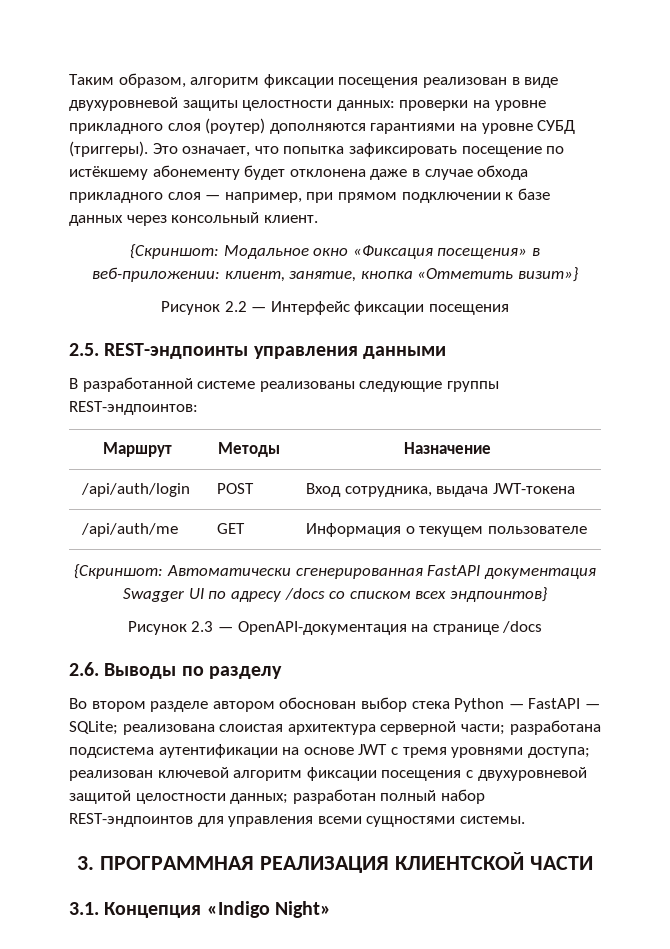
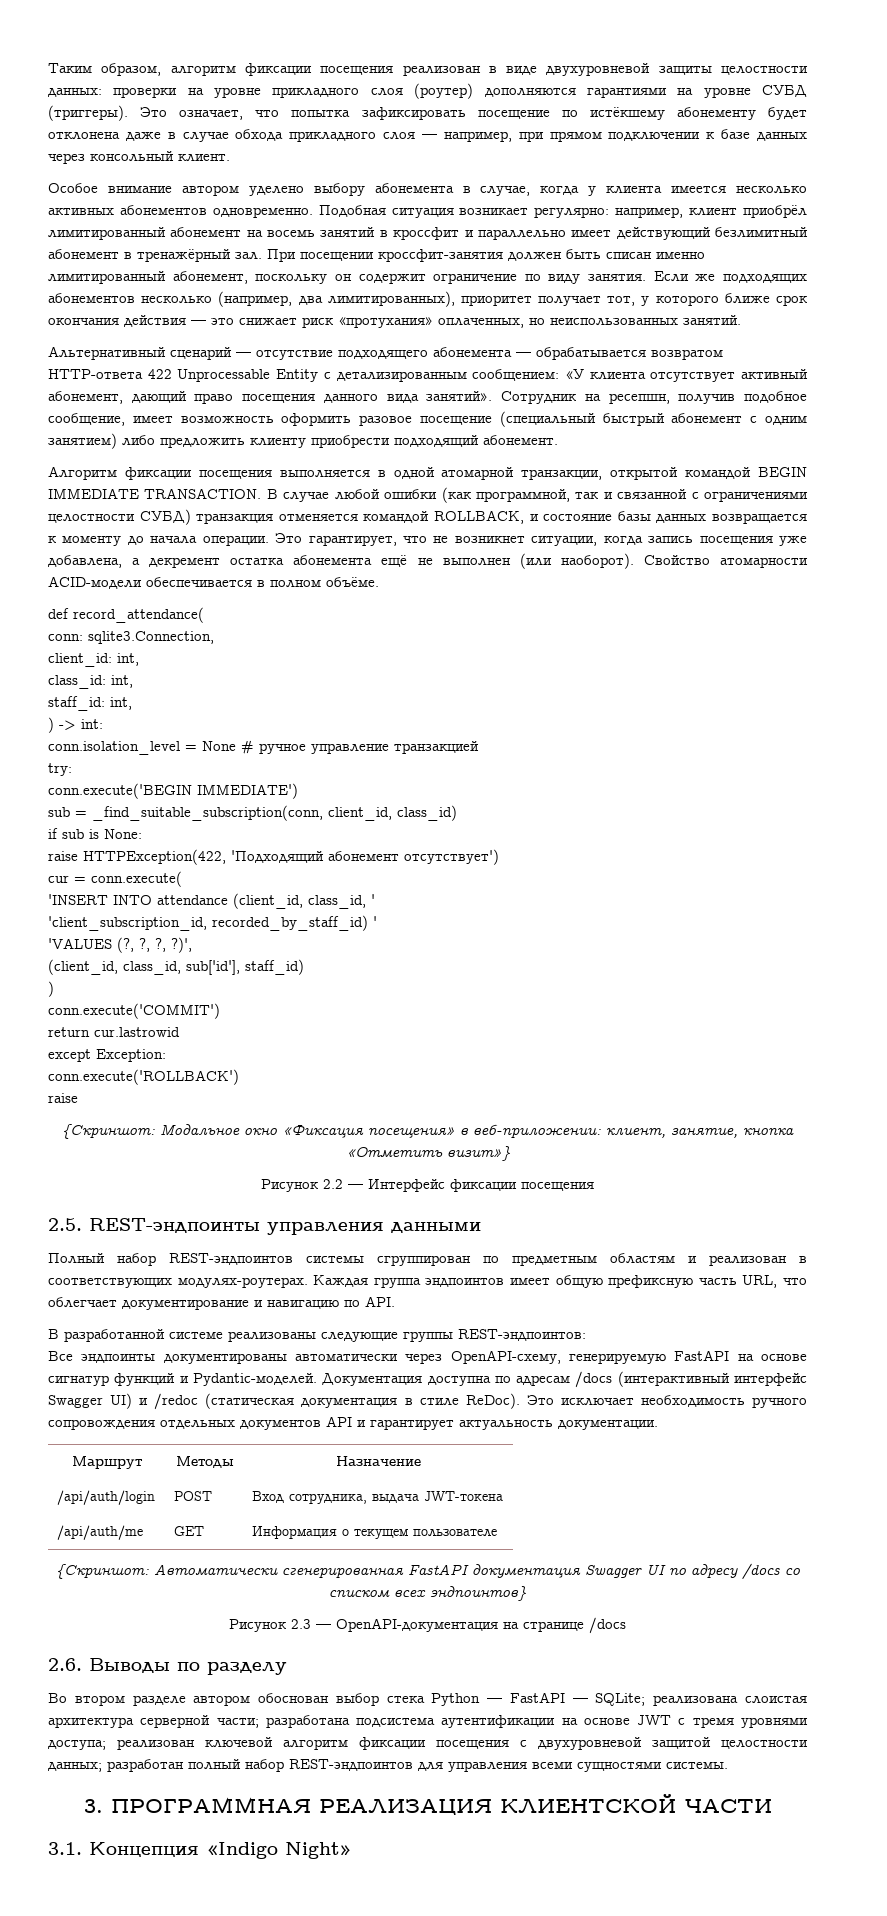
+ Особое внимание автором уделено выбору абонемента в случае, когда у клиента имеется несколько активных абонементов одновременно. Подобная ситуация возникает регулярно: например, клиент приобрёл лимитированный абонемент на восемь занятий в кроссфит и параллельно имеет действующий безлимитный абонемент в тренажёрный зал. При посещении кроссфит-занятия должен быть списан именно лимитированный абонемент, поскольку он содержит ограничение по виду занятия. Если же подходящих абонементов несколько (например, два лимитированных), приоритет получает тот, у которого ближе срок окончания действия — это снижает риск «протухания» оплаченных, но неиспользованных занятий.
+ Альтернативный сценарий — отсутствие подходящего абонемента — обрабатывается возвратом HTTP-ответа 422 Unprocessable Entity с детализированным сообщением: «У клиента отсутствует активный абонемент, дающий право посещения данного вида занятий». Сотрудник на ресепшн, получив подобное сообщение, имеет возможность оформить разовое посещение (специальный быстрый абонемент с одним занятием) либо предложить клиенту приобрести подходящий абонемент.
+ Алгоритм фиксации посещения выполняется в одной атомарной транзакции, открытой командой BEGIN IMMEDIATE TRANSACTION. В случае любой ошибки (как программной, так и связанной с ограничениями целостности СУБД) транзакция отменяется командой ROLLBACK, и состояние базы данных возвращается к моменту до начала операции. Это гарантирует, что не возникнет ситуации, когда запись посещения уже добавлена, а декремент остатка абонемента ещё не выполнен (или наоборот). Свойство атомарности ACID-модели обеспечивается в полном объёме.
+ def record_attendance(
+ conn: sqlite3.Connection,
+ client_id: int,
+ class_id: int,
+ staff_id: int,
+ ) -> int:
+ conn.isolation_level = None # ручное управление транзакцией
+ try:
+ conn.execute('BEGIN IMMEDIATE')
+ sub = _find_suitable_subscription(conn, client_id, class_id)
+ if sub is None:
+ raise HTTPException(422, 'Подходящий абонемент отсутствует')
+ cur = conn.execute(
+ 'INSERT INTO attendance (client_id, class_id, '
+ 'client_subscription_id, recorded_by_staff_id) '
+ 'VALUES (?, ?, ?, ?)',
+ (client_id, class_id, sub['id'], staff_id)
+ )
+ conn.execute('COMMIT')
+ return cur.lastrowid
+ except Exception:
+ conn.execute('ROLLBACK')
+ raise
+ Полный набор REST-эндпоинтов системы сгруппирован по предметным областям и реализован в соответствующих модулях-роутерах. Каждая группа эндпоинтов имеет общую префиксную часть URL, что облегчает документирование и навигацию по API.
+ Все эндпоинты документированы автоматически через OpenAPI-схему, генерируемую FastAPI на основе сигнатур функций и Pydantic-моделей. Документация доступна по адресам /docs (интерактивный интерфейс Swagger UI) и /redoc (статическая документация в стиле ReDoc). Это исключает необходимость ручного сопровождения отдельных документов API и гарантирует актуальность документации.

